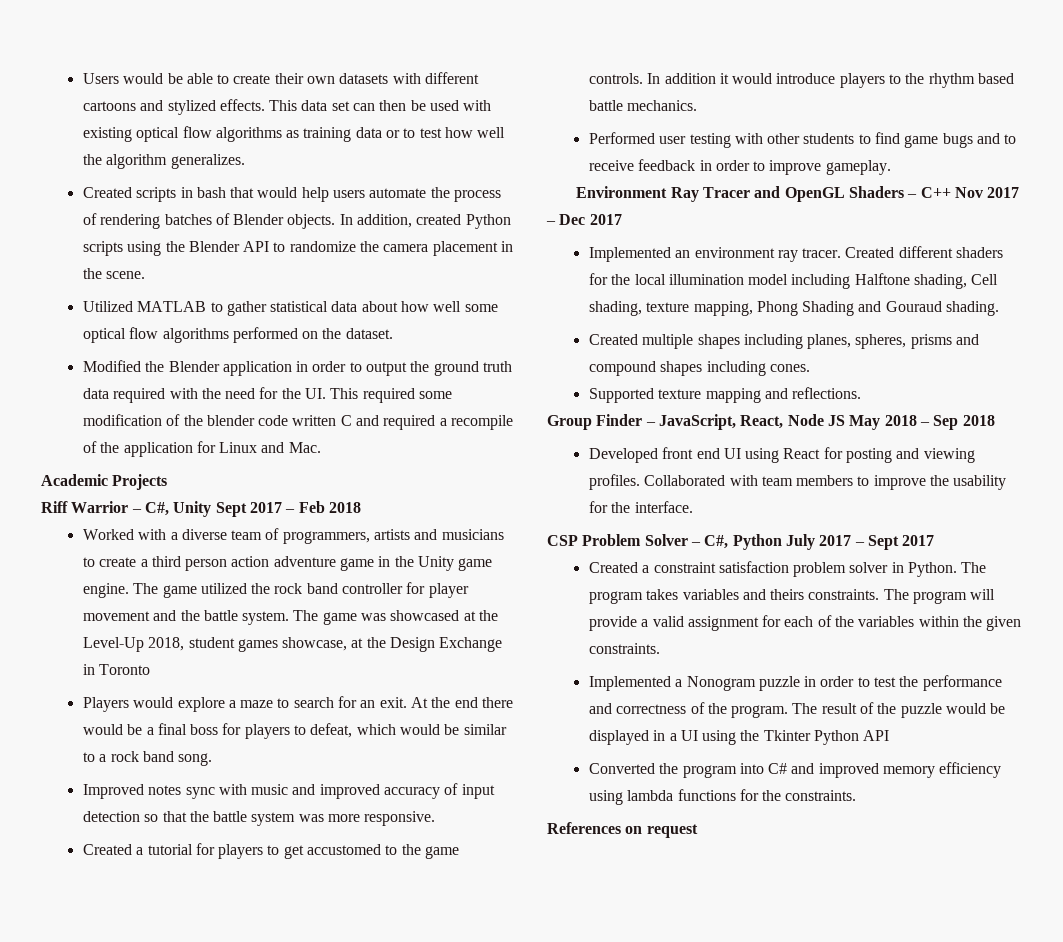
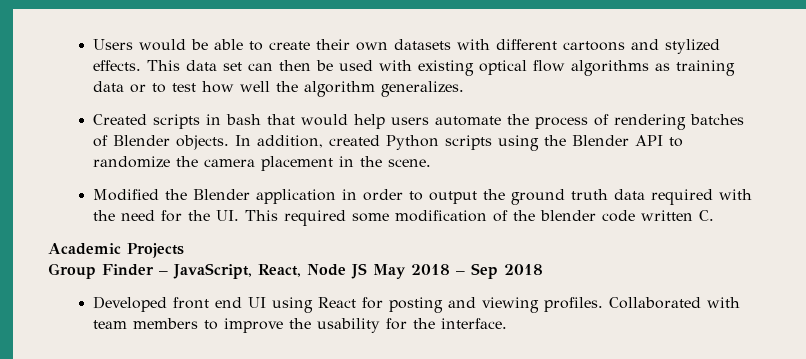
- Utilized MATLAB to gather statistical data about how well some optical flow algorithms performed on the dataset.
- Modified the Blender application in order to output the ground truth data required with the need for the UI. This required some modification of the blender code written C and required a recompile of the application for Linux and Mac.
+ Modified the Blender application in order to output the ground truth data required with the need for the UI. This required some modification of the blender code written C.
  Academic Projects
- Riff Warrior – C#, Unity Sept 2017 – Feb 2018
- Worked with a diverse team of programmers, artists and musicians to create a third person action adventure game in the Unity game engine. The game utilized the rock band controller for player movement and the battle system. The game was showcased at the Level-Up 2018, student games showcase, at the Design Exchange in Toronto
- Players would explore a maze to search for an exit. At the end there would be a final boss for players to defeat, which would be similar to a rock band song.
- Improved notes sync with music and improved accuracy of input detection so that the battle system was more responsive.
- Created a tutorial for players to get accustomed to the game controls. In addition it would introduce players to the rhythm based battle mechanics.
- Performed user testing with other students to find game bugs and to receive feedback in order to improve gameplay.
- Environment Ray Tracer and OpenGL Shaders – C++ Nov 2017 – Dec 2017
- Implemented an environment ray tracer. Created different shaders for the local illumination model including Halftone shading, Cell shading, texture mapping, Phong Shading and Gouraud shading.
- Created multiple shapes including planes, spheres, prisms and compound shapes including cones.
- Supported texture mapping and reflections.
- CSP Problem Solver – C#, Python July 2017 – Sept 2017
- Created a constraint satisfaction problem solver in Python. The program takes variables and theirs constraints. The program will provide a valid assignment for each of the variables within the given constraints.
- Implemented a Nonogram puzzle in order to test the performance and correctness of the program. The result of the puzzle would be displayed in a UI using the Tkinter Python API
- Converted the program into C# and improved memory efficiency using lambda functions for the constraints.
- References on request

